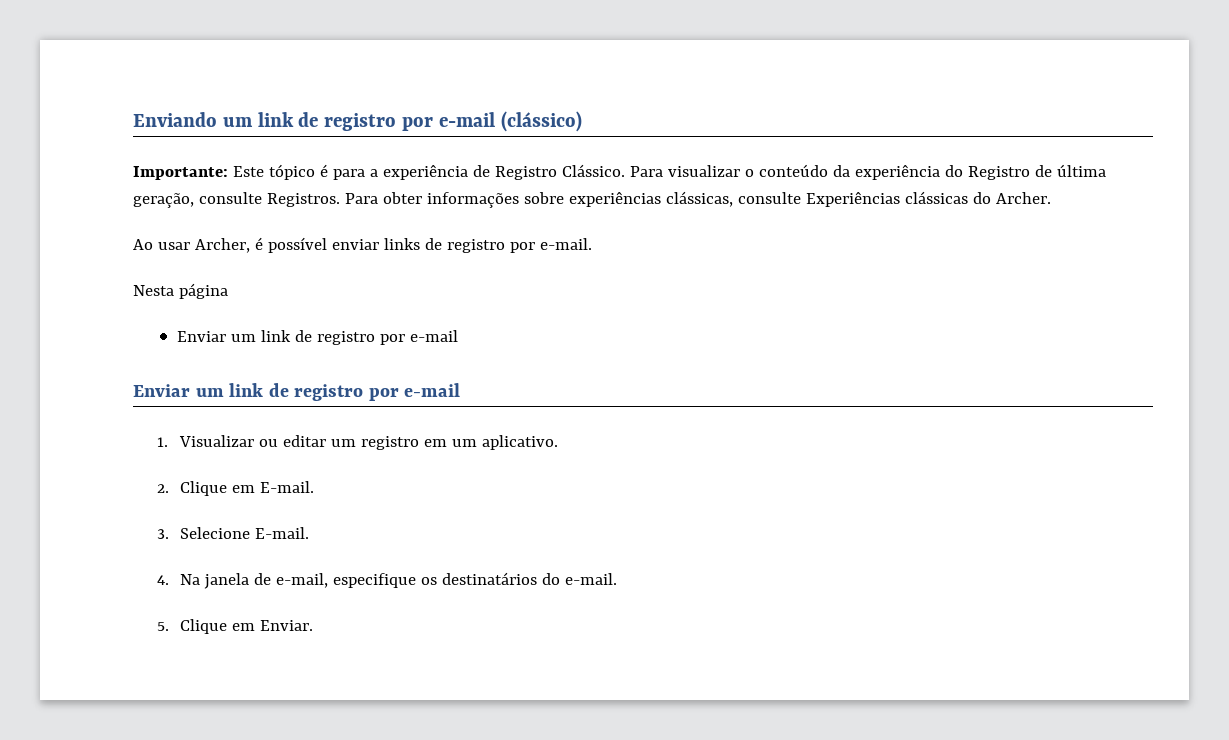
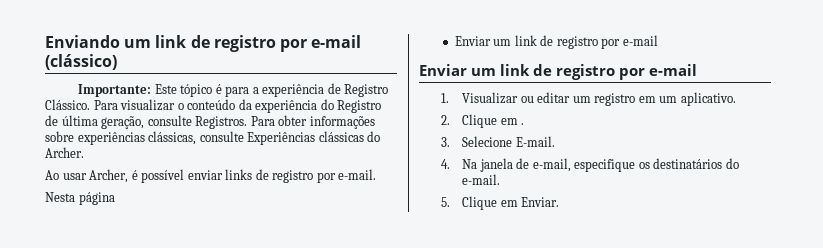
- 2. Clique em E-mail.
+ 2. Clique em .

